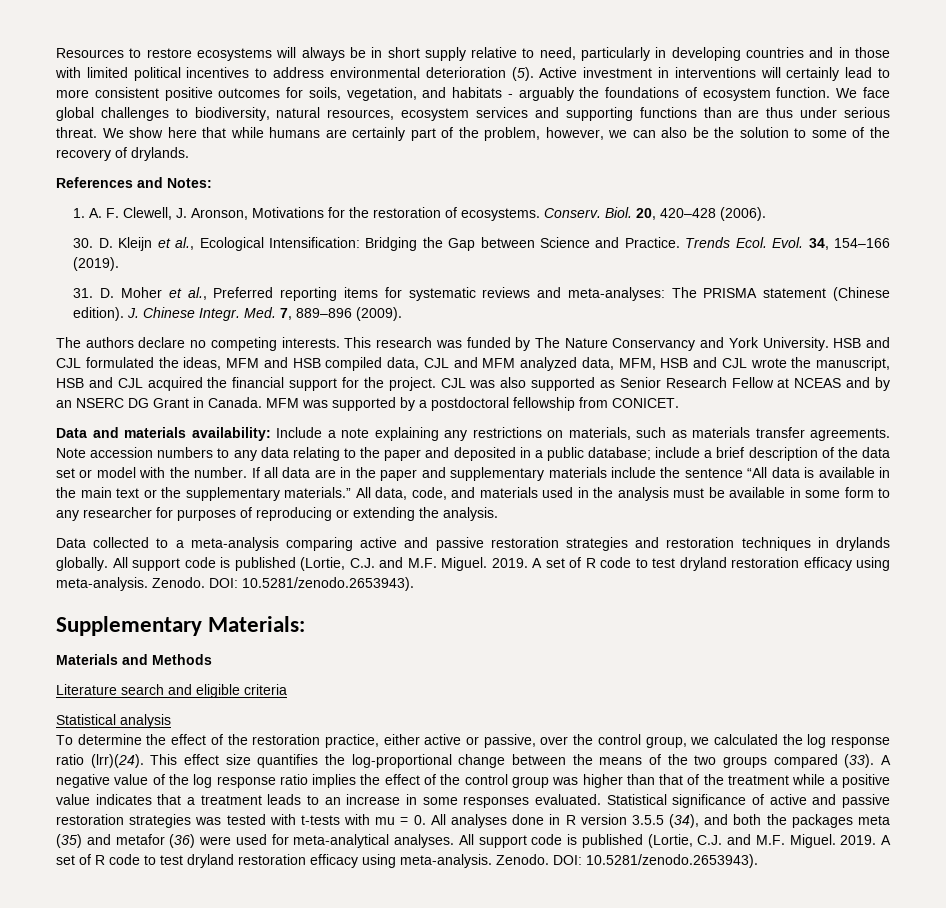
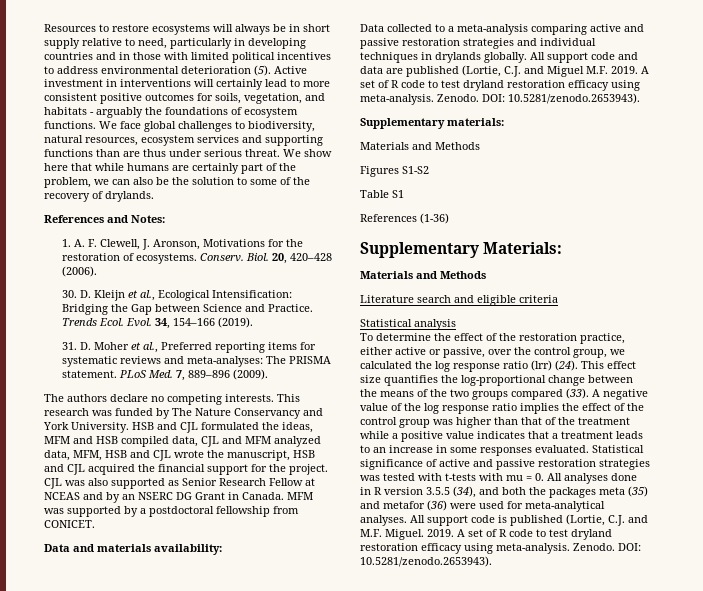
- Active investment in interventions will certainly lead to more consistent positive outcomes for soils, vegetation, and habitats - arguably the foundations of ecosystem function.
+ Active investment in interventions will certainly lead to more consistent positive outcomes for soils, vegetation, and habitats - arguably the foundations of ecosystem functions.
- We show here that while humans are certainly part of the problem, however, we can also be the solution to some of the recovery of drylands.
+ We show here that while humans are certainly part of the problem, we can also be the solution to some of the recovery of drylands.
- 31. D. Moher et al., Preferred reporting items for systematic reviews and meta-analyses: The PRISMA statement (Chinese edition). J. Chinese Integr. Med. 7, 889–896 (2009).
+ 31. D. Moher et al., Preferred reporting items for systematic reviews and meta-analyses: The PRISMA statement. PLoS Med. 7, 889–896 (2009).
- Data and materials availability: Include a note explaining any restrictions on materials, such as materials transfer agreements. Note accession numbers to any data relating to the paper and deposited in a public database; include a brief description of the data set or model with the number. If all data are in the paper and supplementary materials include the sentence “All data is available in the main text or the supplementary materials.” All data, code, and materials used in the analysis must be available in some form to any researcher for purposes of reproducing or extending the analysis.
+ Data and materials availability:
- Data collected to a meta-analysis comparing active and passive restoration strategies and restoration techniques in drylands globally. All support code is published (Lortie, C.J. and M.F. Miguel. 2019.
+ Data collected to a meta-analysis comparing active and passive restoration strategies and individual techniques in drylands globally. All support code and data are published (Lortie, C.J. and Miguel M.F. 2019.
+ Supplementary materials:
+ Materials and Methods
+ Figures S1-S2
+ Table S1
+ References (1-36)
- To determine the effect of the restoration practice, either active or passive, over the control group, we calculated the log response ratio (lrr)(24).
+ To determine the effect of the restoration practice, either active or passive, over the control group, we calculated the log response ratio (lrr) (24).

